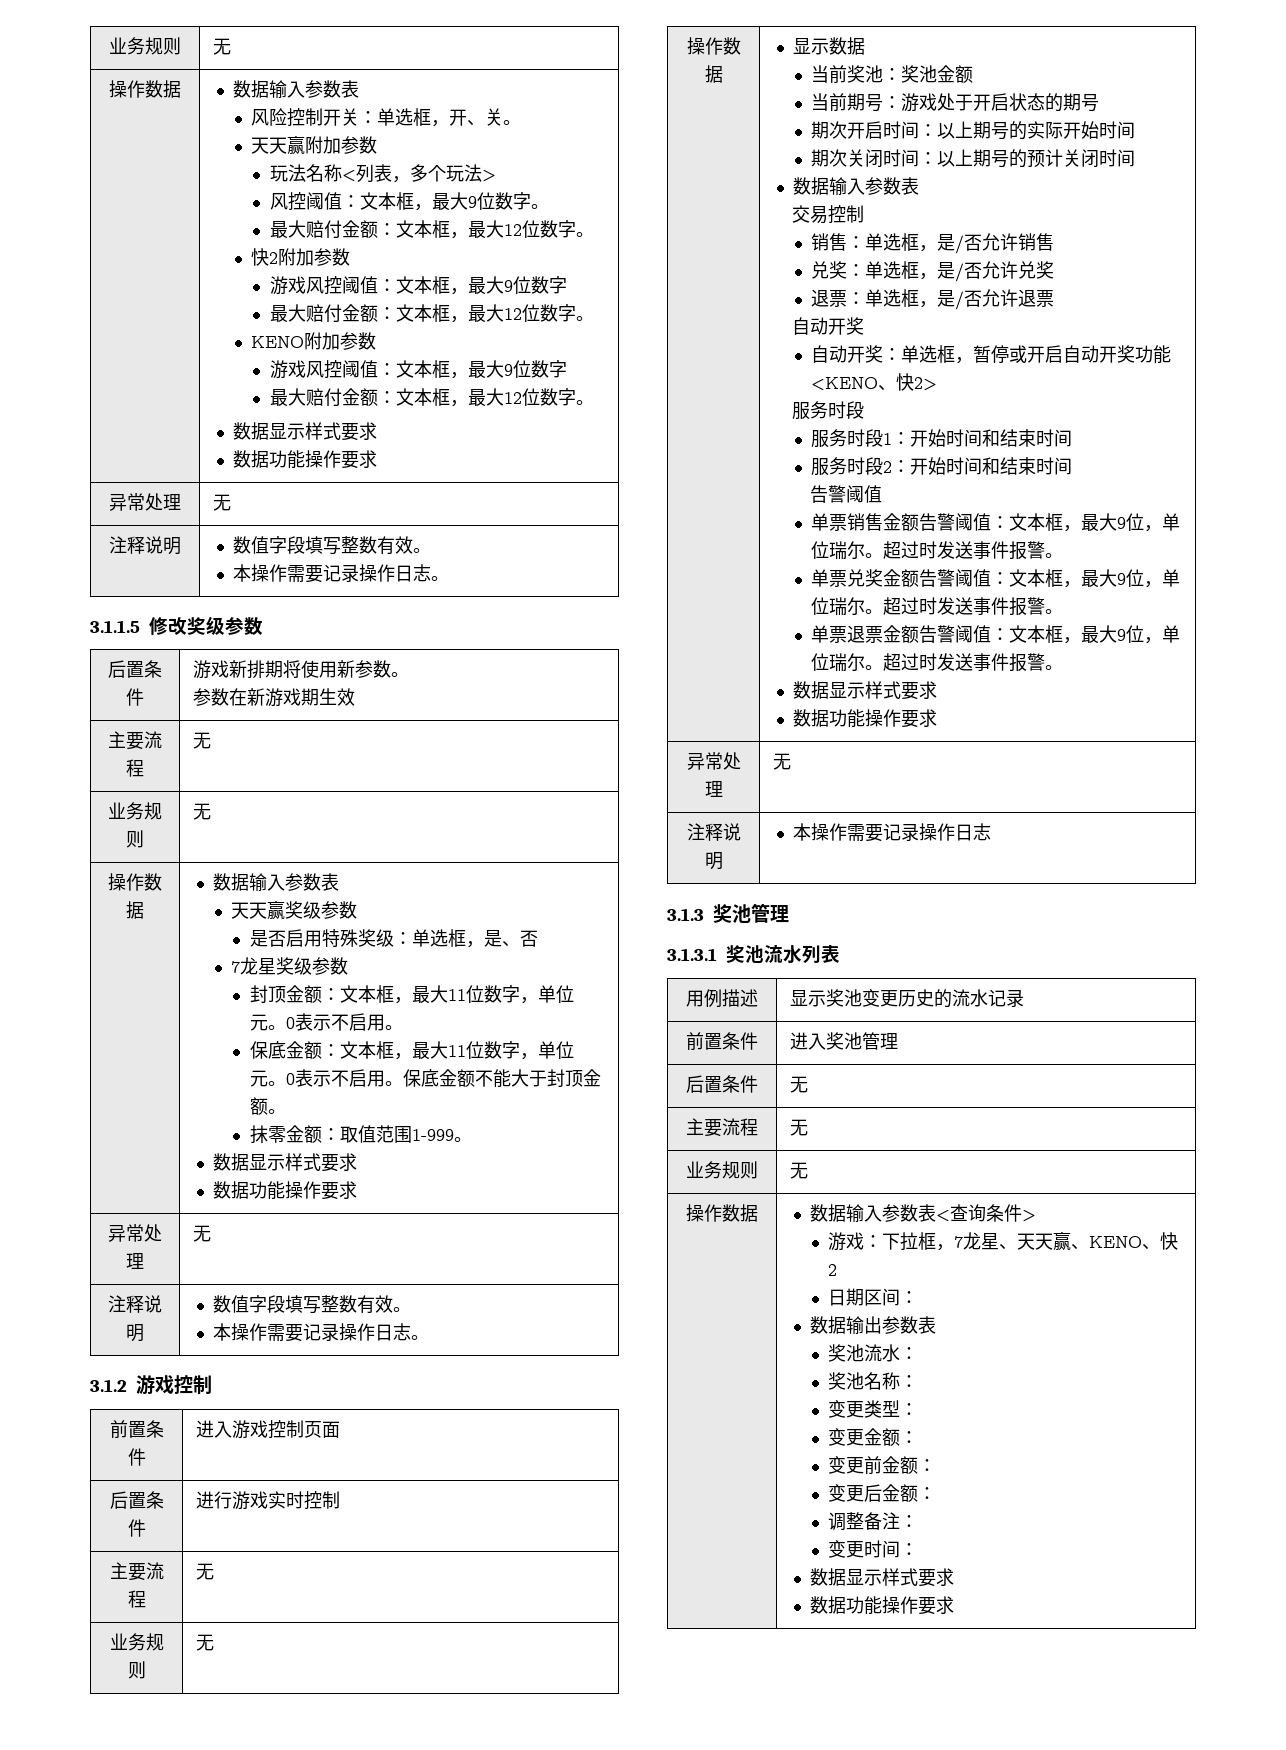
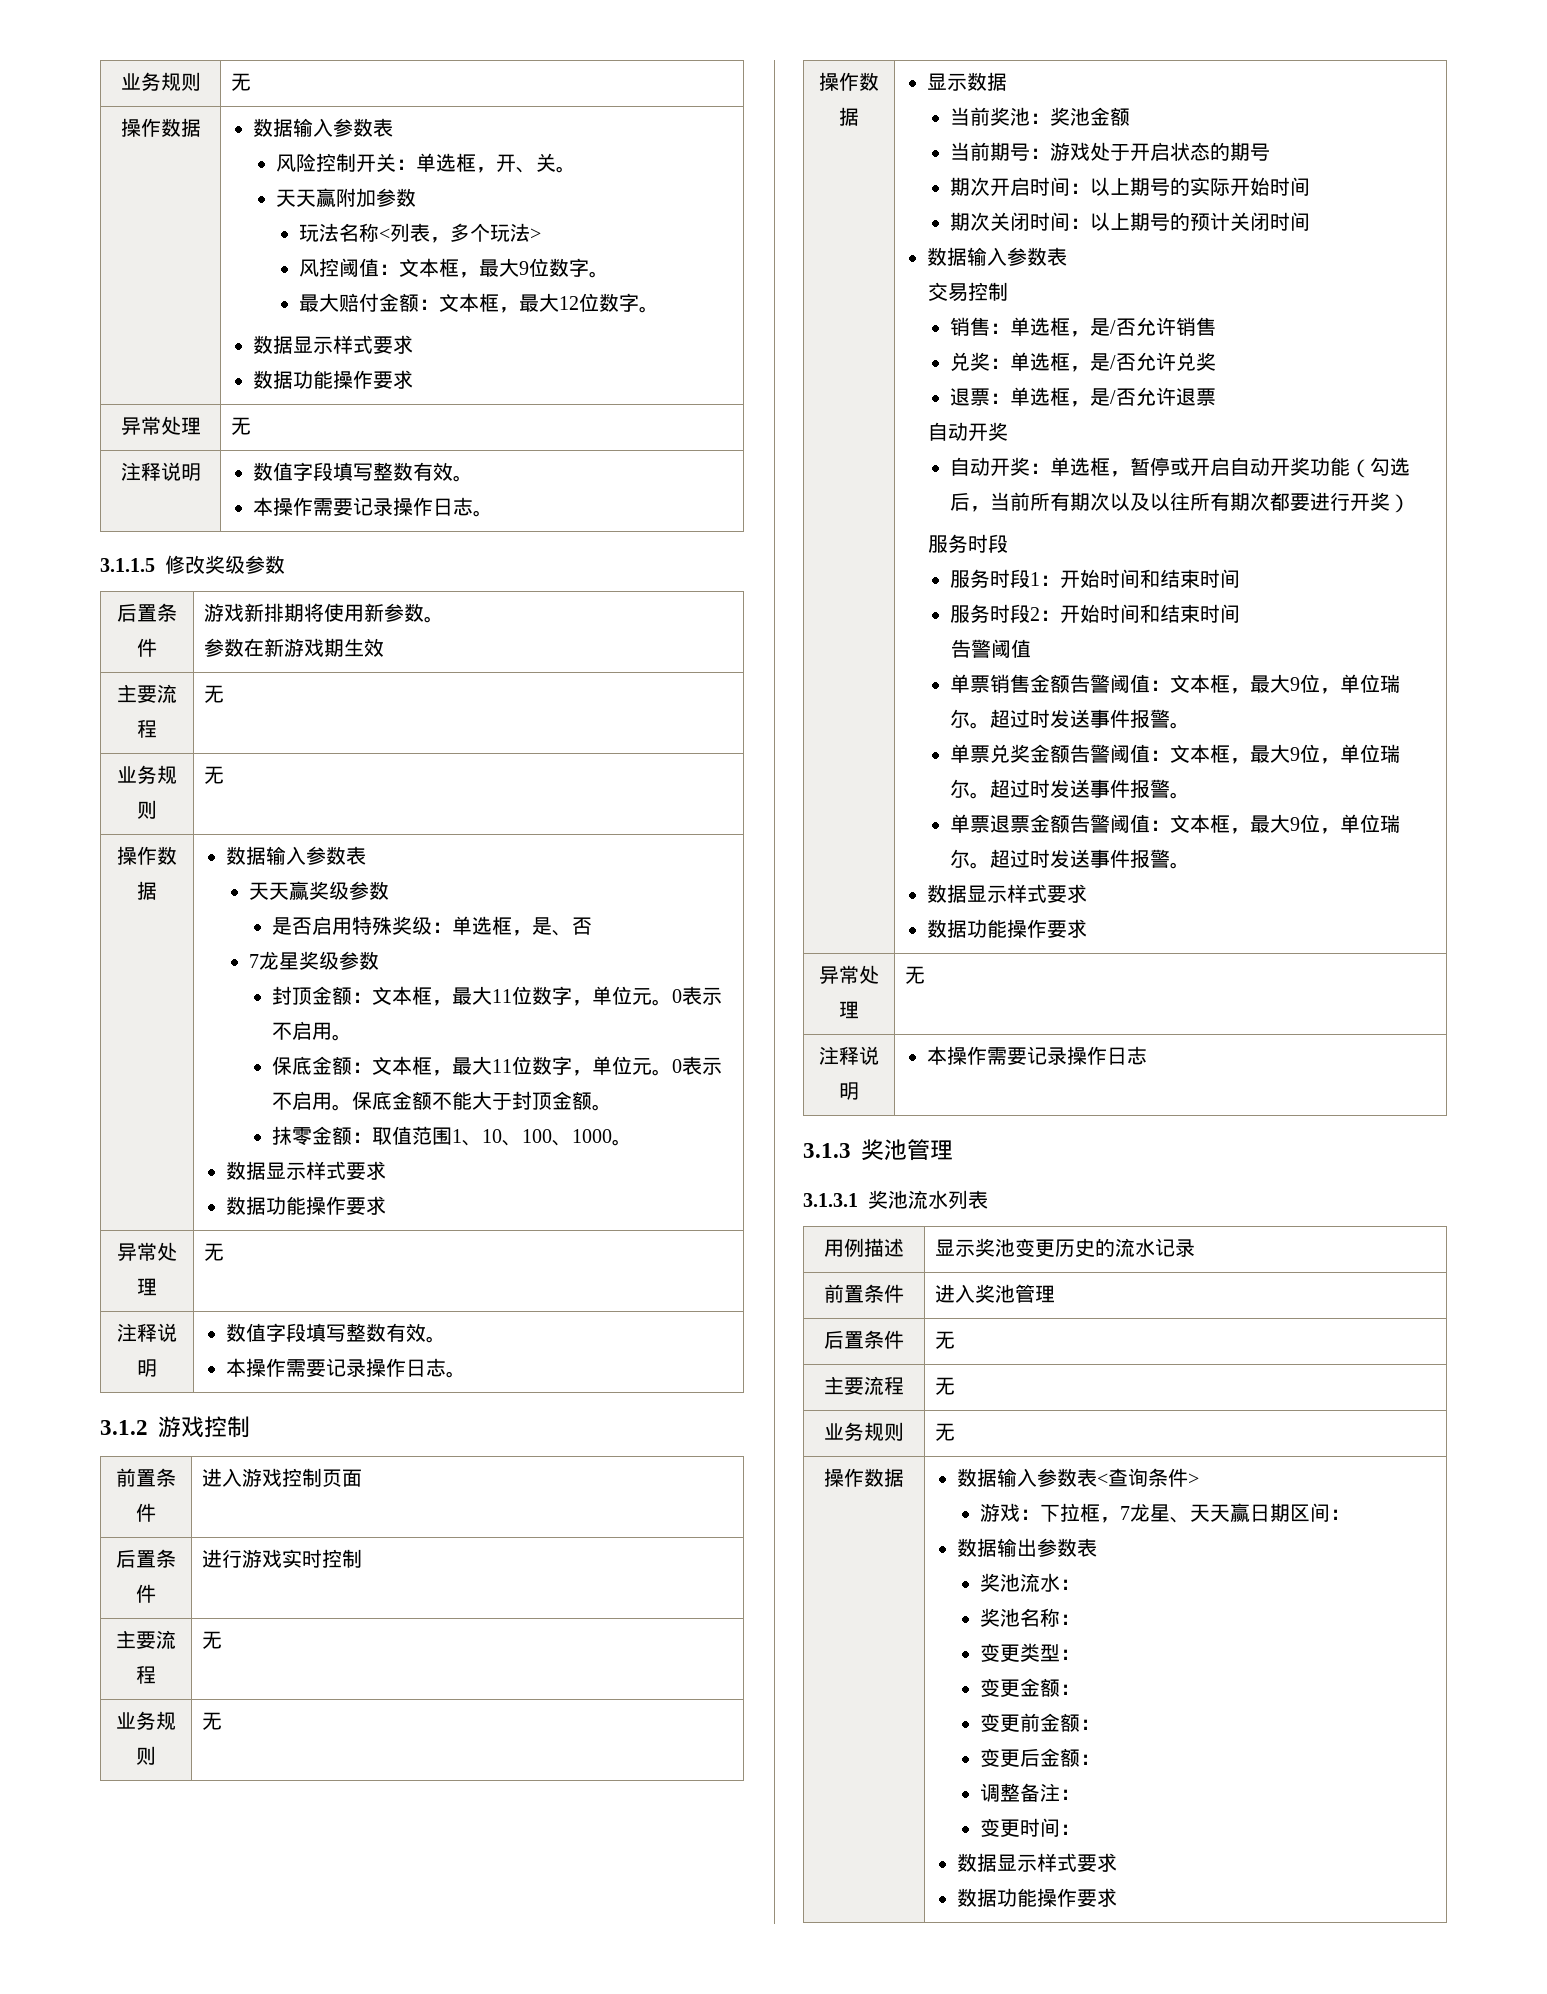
- 快2附加参数
- 游戏风控阈值：文本框，最大9位数字
- 最大赔付金额：文本框，最大12位数字。
- KENO附加参数
- 游戏风控阈值：文本框，最大9位数字
- 最大赔付金额：文本框，最大12位数字。
- 抹零金额：取值范围1-999。
+ 抹零金额：取值范围1、10、100、1000。
- 自动开奖：单选框，暂停或开启自动开奖功能<KENO、快2>
+ 自动开奖：单选框，暂停或开启自动开奖功能（勾选后，当前所有期次以及以往所有期次都要进行开奖）
- 游戏：下拉框，7龙星、天天赢、KENO、快2
- 日期区间：
+ 游戏：下拉框，7龙星、天天赢日期区间：

